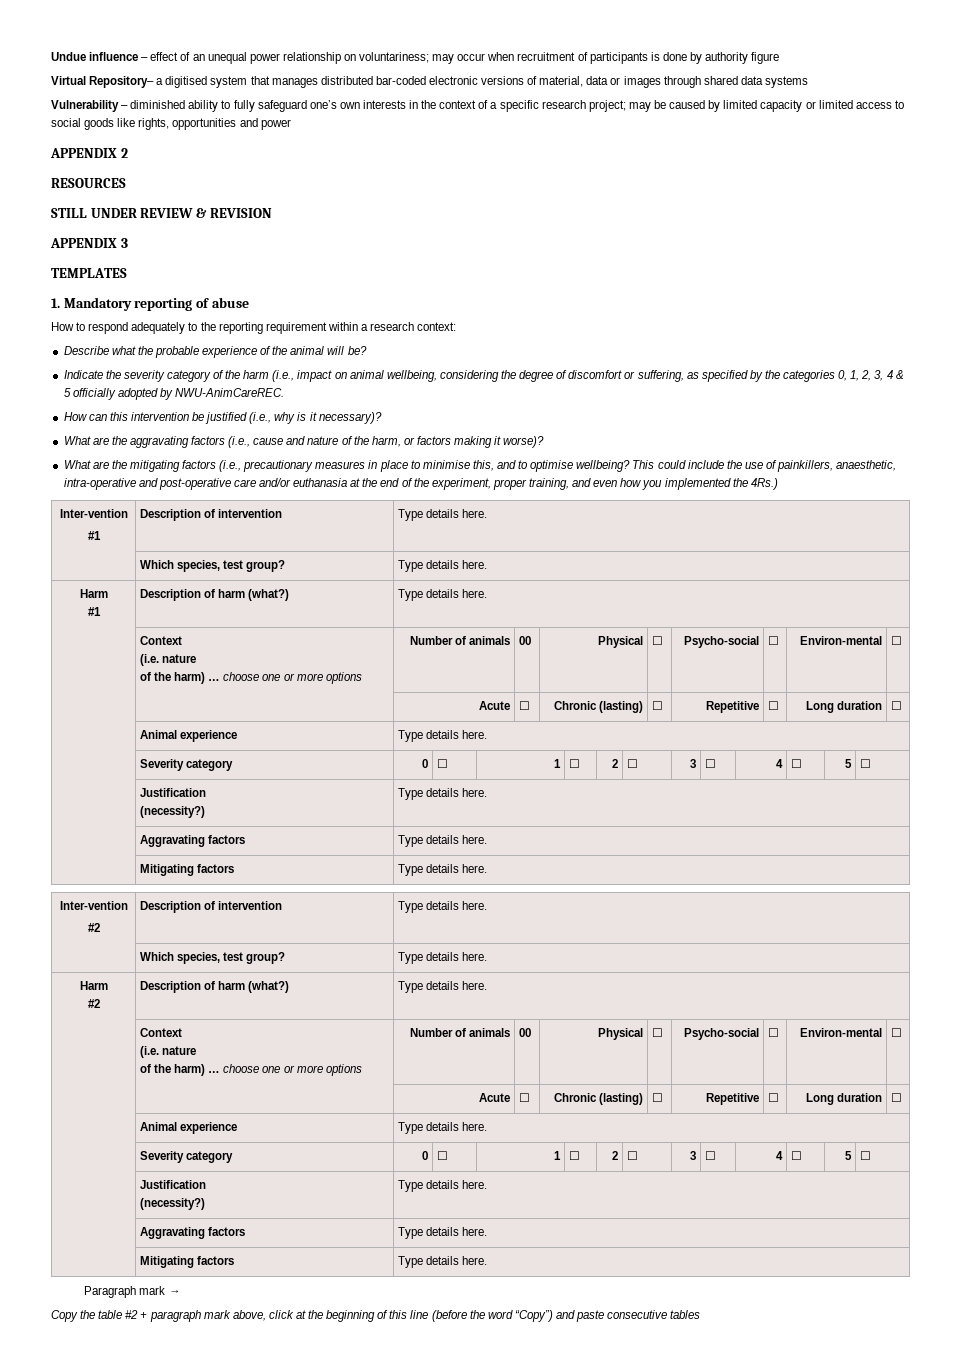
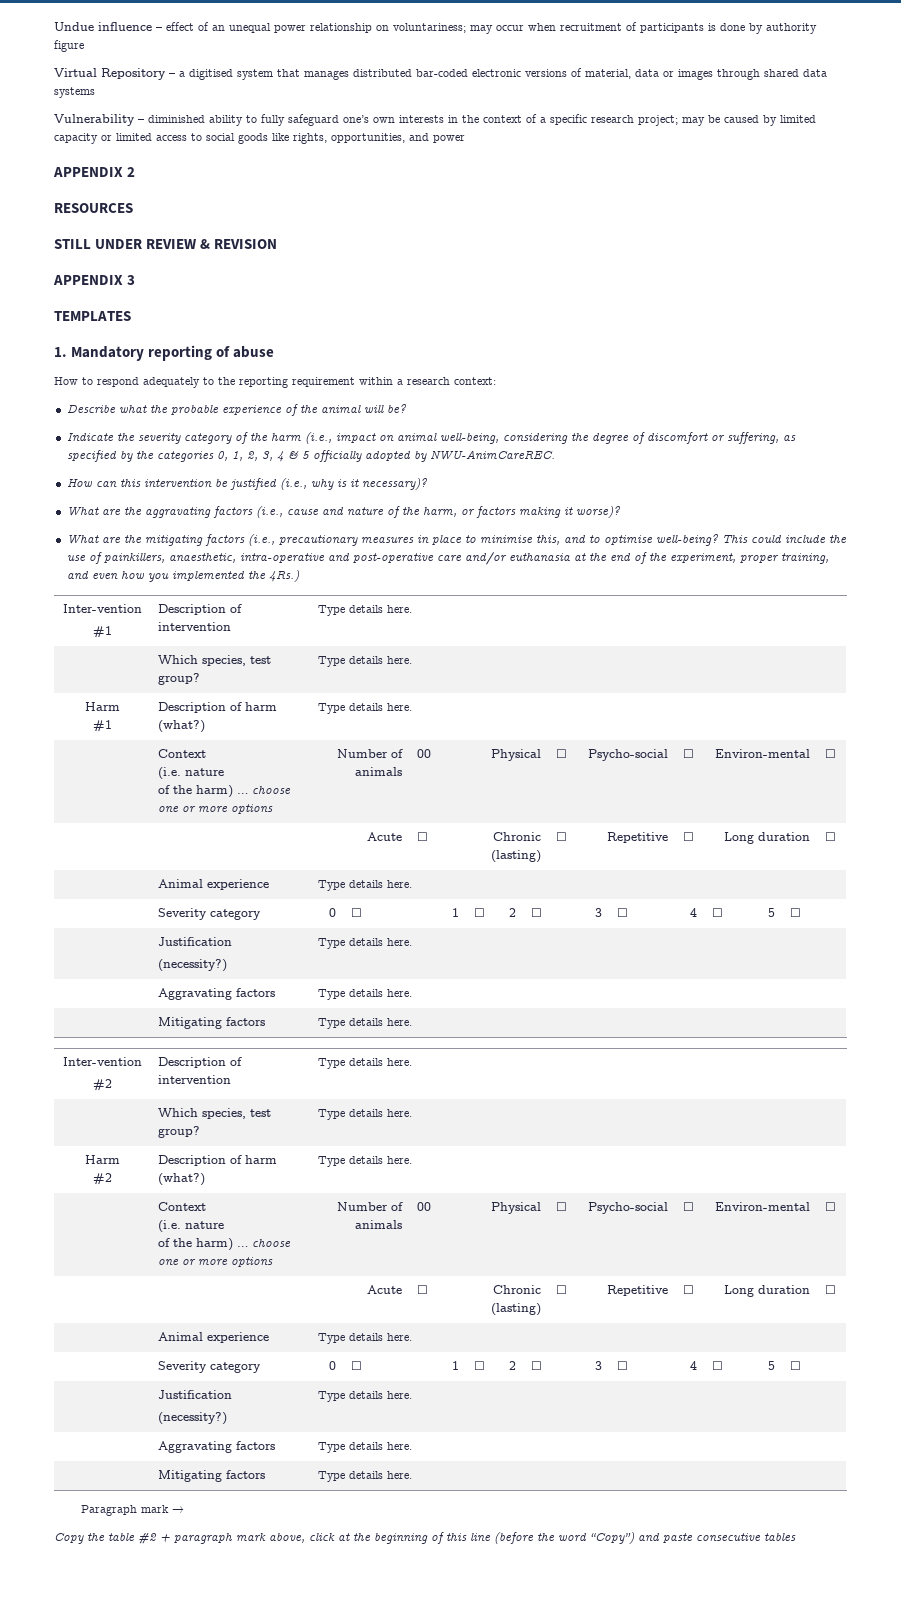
- Virtual Repository– a digitised system that manages distributed bar-coded electronic versions of material, data or images through shared data systems
+ Virtual Repository – a digitised system that manages distributed bar-coded electronic versions of material, data or images through shared data systems
- Vulnerability – diminished ability to fully safeguard one’s own interests in the context of a specific research project; may be caused by limited capacity or limited access to social goods like rights, opportunities and power
+ Vulnerability – diminished ability to fully safeguard one’s own interests in the context of a specific research project; may be caused by limited capacity or limited access to social goods like rights, opportunities, and power
- Indicate the severity category of the harm (i.e., impact on animal wellbeing, considering the degree of discomfort or suffering, as specified by the categories 0, 1, 2, 3, 4 & 5 officially adopted by NWU-AnimCareREC.
+ Indicate the severity category of the harm (i.e., impact on animal well-being, considering the degree of discomfort or suffering, as specified by the categories 0, 1, 2, 3, 4 & 5 officially adopted by NWU-AnimCareREC.
- What are the mitigating factors (i.e., precautionary measures in place to minimise this, and to optimise wellbeing?
+ What are the mitigating factors (i.e., precautionary measures in place to minimise this, and to optimise well-being?

